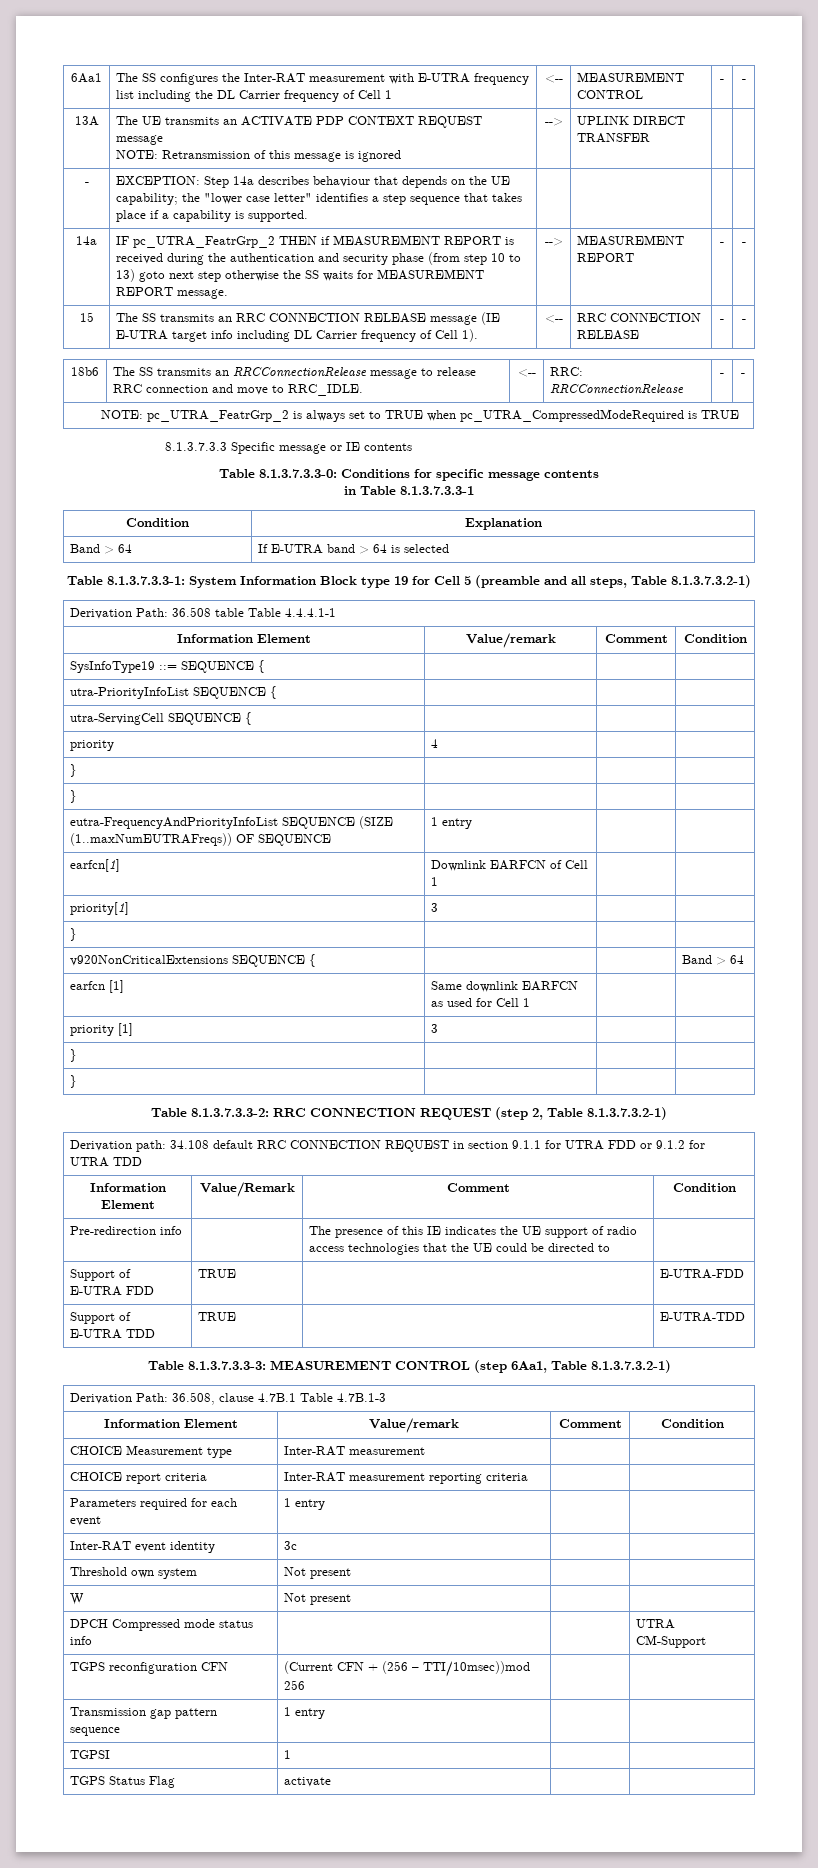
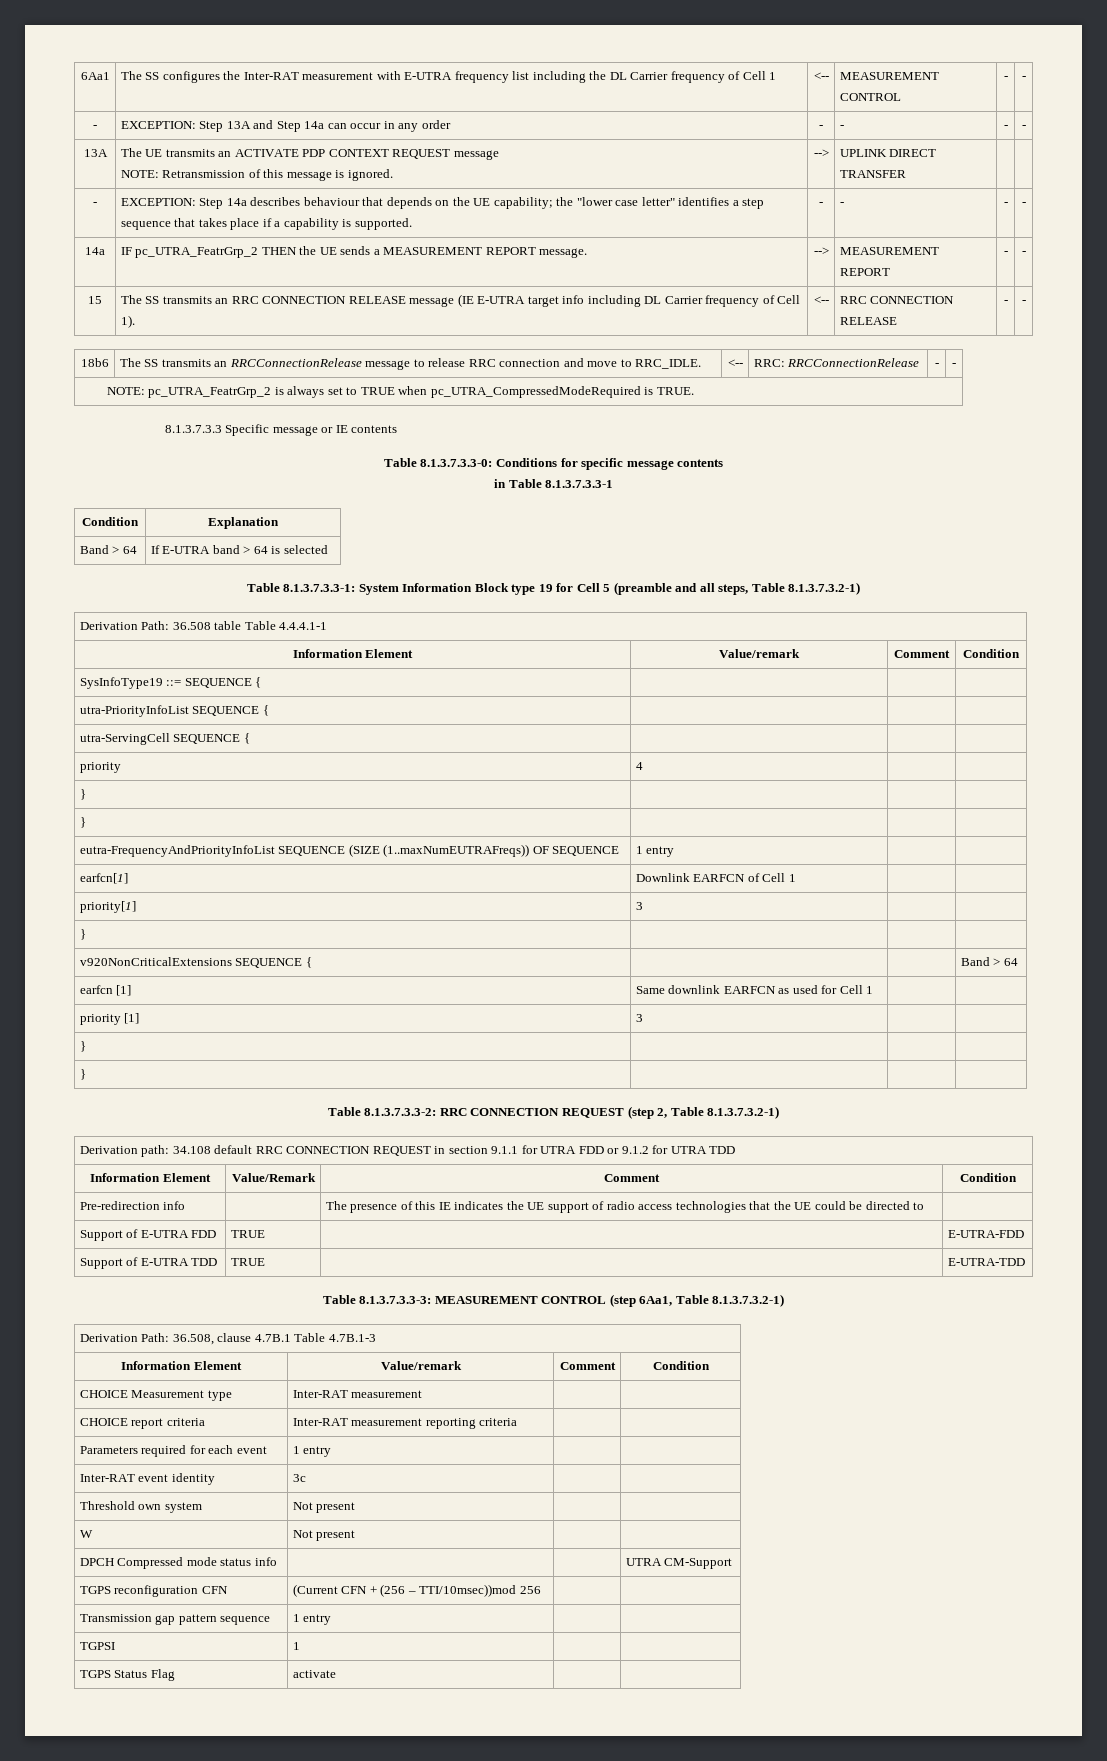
+ - | EXCEPTION: Step 13A and Step 14a can occur in any order | - | - | - | -
  13A | The UE transmits an ACTIVATE PDP CONTEXT REQUEST message
- NOTE: Retransmission of this message is ignored | --> | UPLINK DIRECT TRANSFER | |
+ NOTE: Retransmission of this message is ignored. | --> | UPLINK DIRECT TRANSFER | |
- - | EXCEPTION: Step 14a describes behaviour that depends on the UE capability; the "lower case letter" identifies a step sequence that takes place if a capability is supported. | | | |
+ - | EXCEPTION: Step 14a describes behaviour that depends on the UE capability; the "lower case letter" identifies a step sequence that takes place if a capability is supported. | - | - | - | -
- 14a | IF pc_UTRA_FeatrGrp_2 THEN if MEASUREMENT REPORT is received during the authentication and security phase (from step 10 to 13) goto next step otherwise the SS waits for MEASUREMENT REPORT message. | --> | MEASUREMENT REPORT | - | -
+ 14a | IF pc_UTRA_FeatrGrp_2 THEN the UE sends a MEASUREMENT REPORT message. | --> | MEASUREMENT REPORT | - | -
- NOTE: pc_UTRA_FeatrGrp_2 is always set to TRUE when pc_UTRA_CompressedModeRequired is TRUE
+ NOTE: pc_UTRA_FeatrGrp_2 is always set to TRUE when pc_UTRA_CompressedModeRequired is TRUE.

